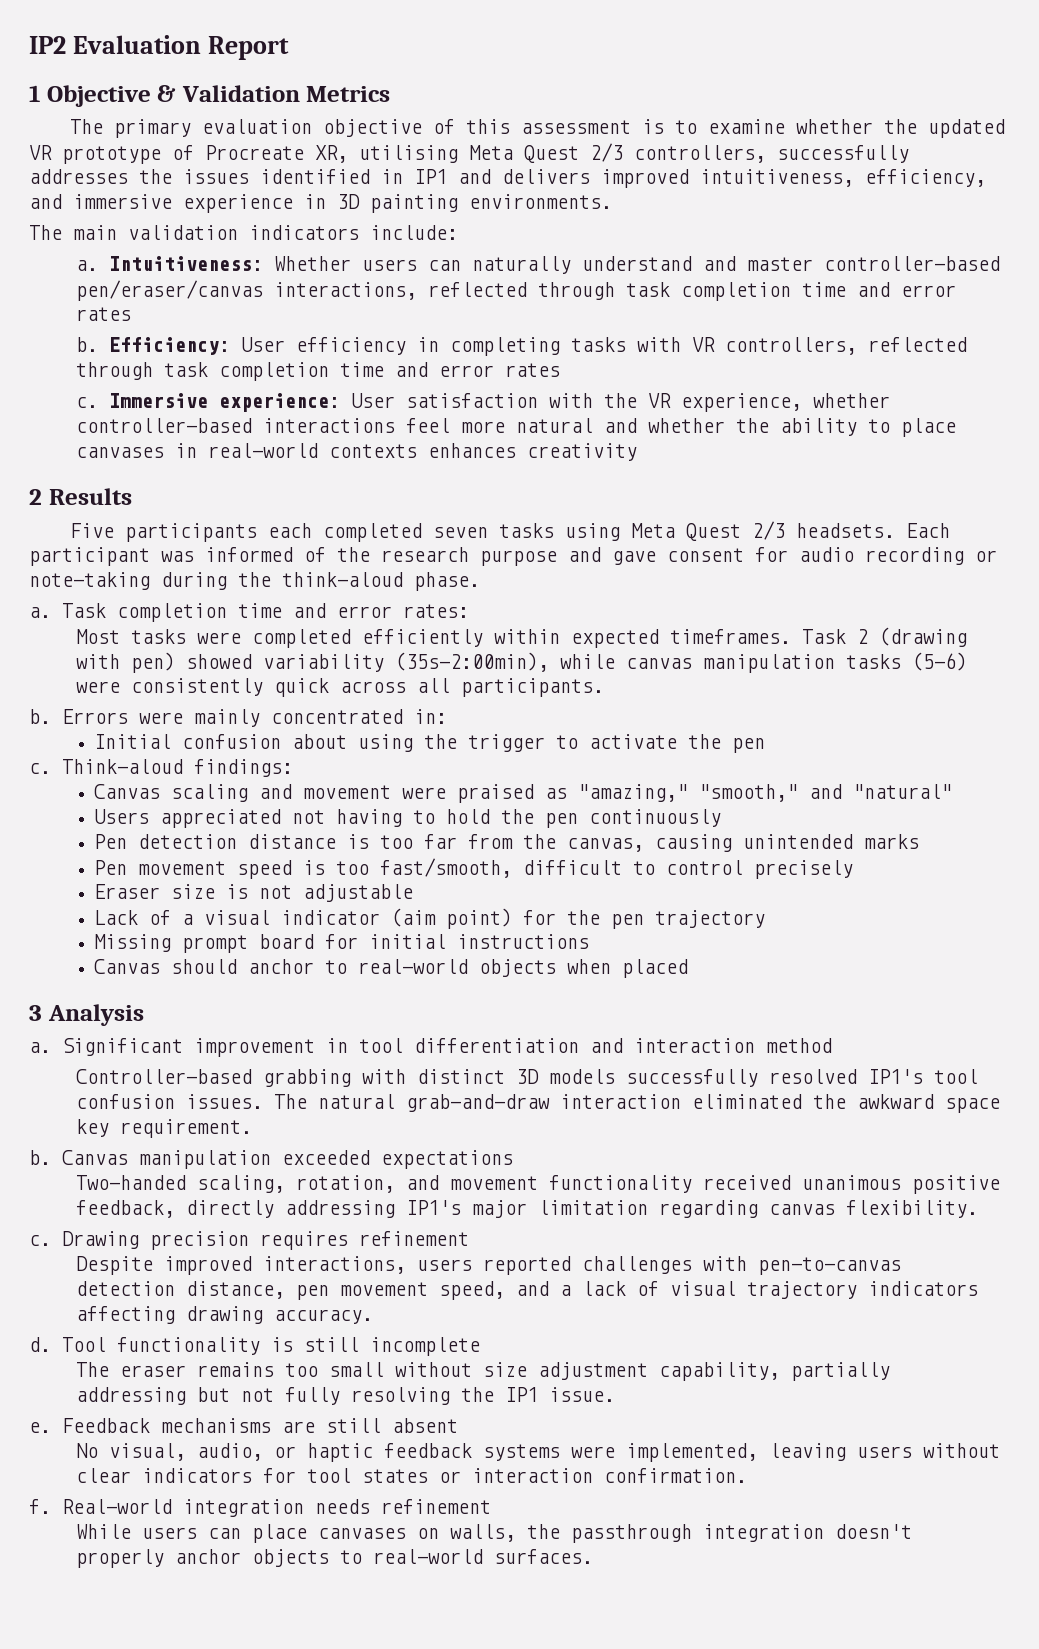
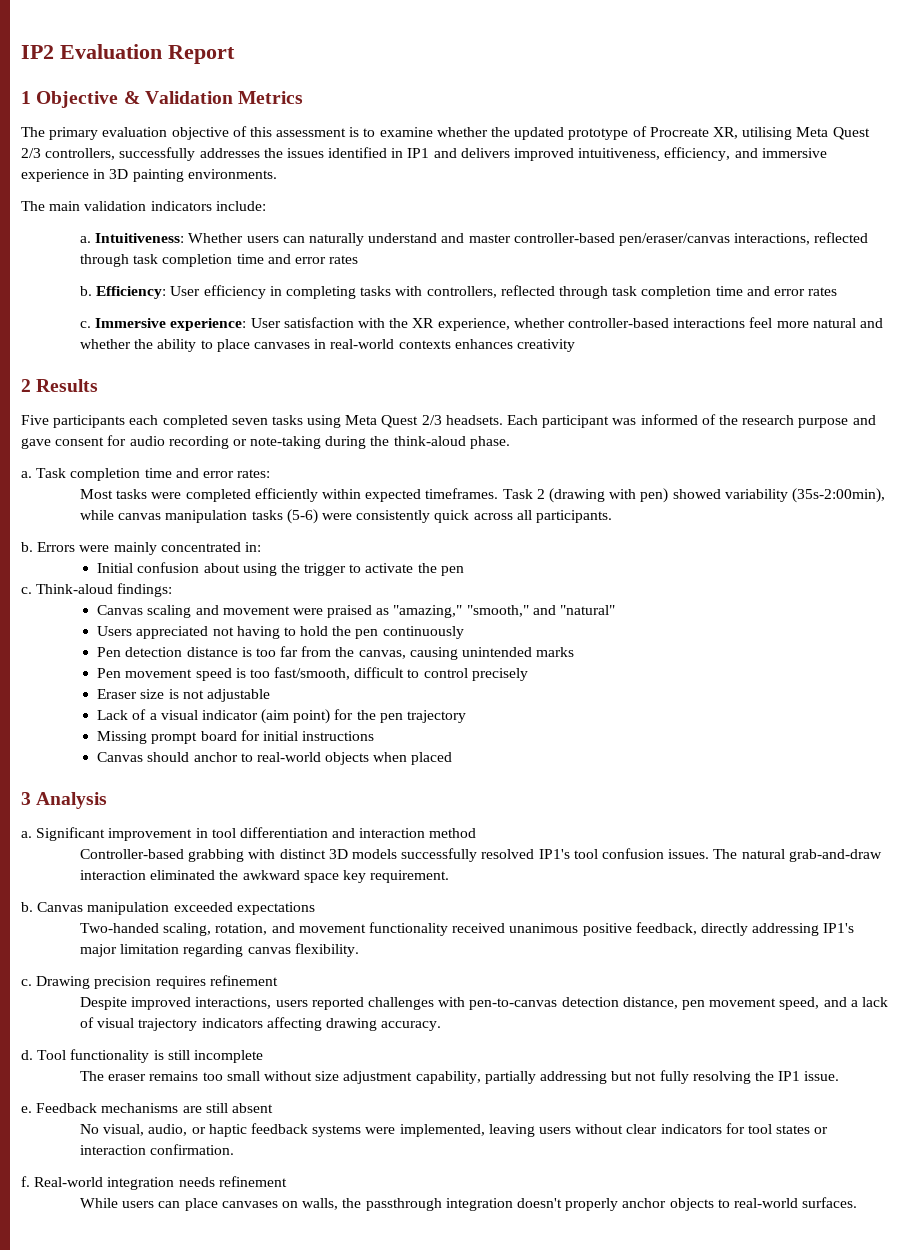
- The primary evaluation objective of this assessment is to examine whether the updated VR prototype of Procreate XR, utilising Meta Quest 2/3 controllers, successfully addresses the issues identified in IP1 and delivers improved intuitiveness, efficiency, and immersive experience in 3D painting environments.
+ The primary evaluation objective of this assessment is to examine whether the updated prototype of Procreate XR, utilising Meta Quest 2/3 controllers, successfully addresses the issues identified in IP1 and delivers improved intuitiveness, efficiency, and immersive experience in 3D painting environments.
- Efficiency: User efficiency in completing tasks with VR controllers, reflected through task completion time and error rates
+ Efficiency: User efficiency in completing tasks with controllers, reflected through task completion time and error rates
- Immersive experience: User satisfaction with the VR experience, whether controller-based interactions feel more natural and whether the ability to place canvases in real-world contexts enhances creativity
+ Immersive experience: User satisfaction with the XR experience, whether controller-based interactions feel more natural and whether the ability to place canvases in real-world contexts enhances creativity

